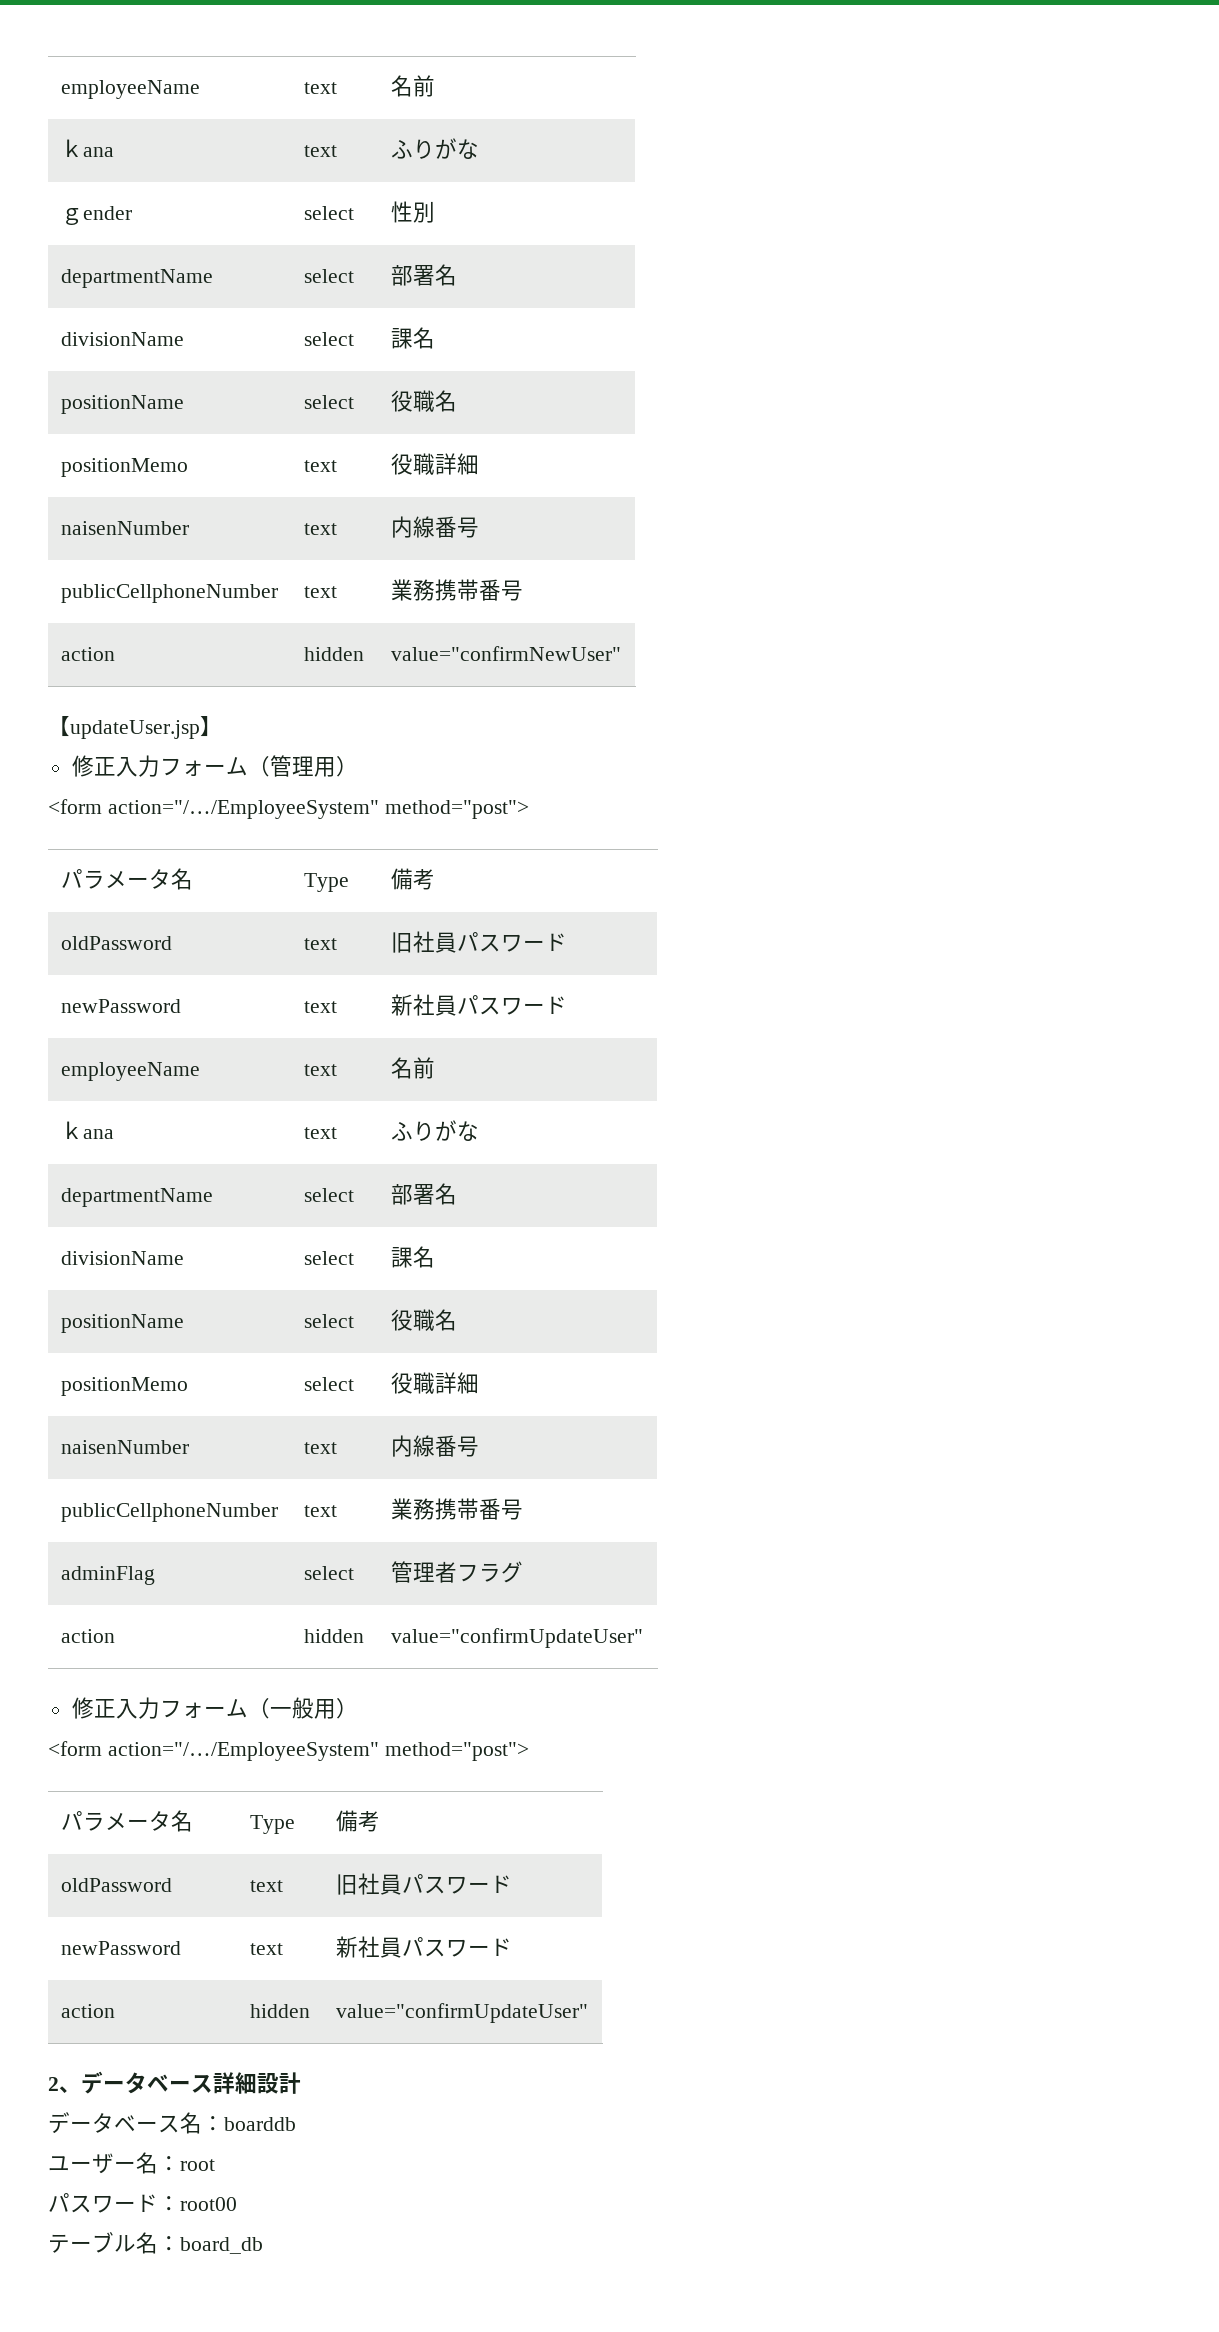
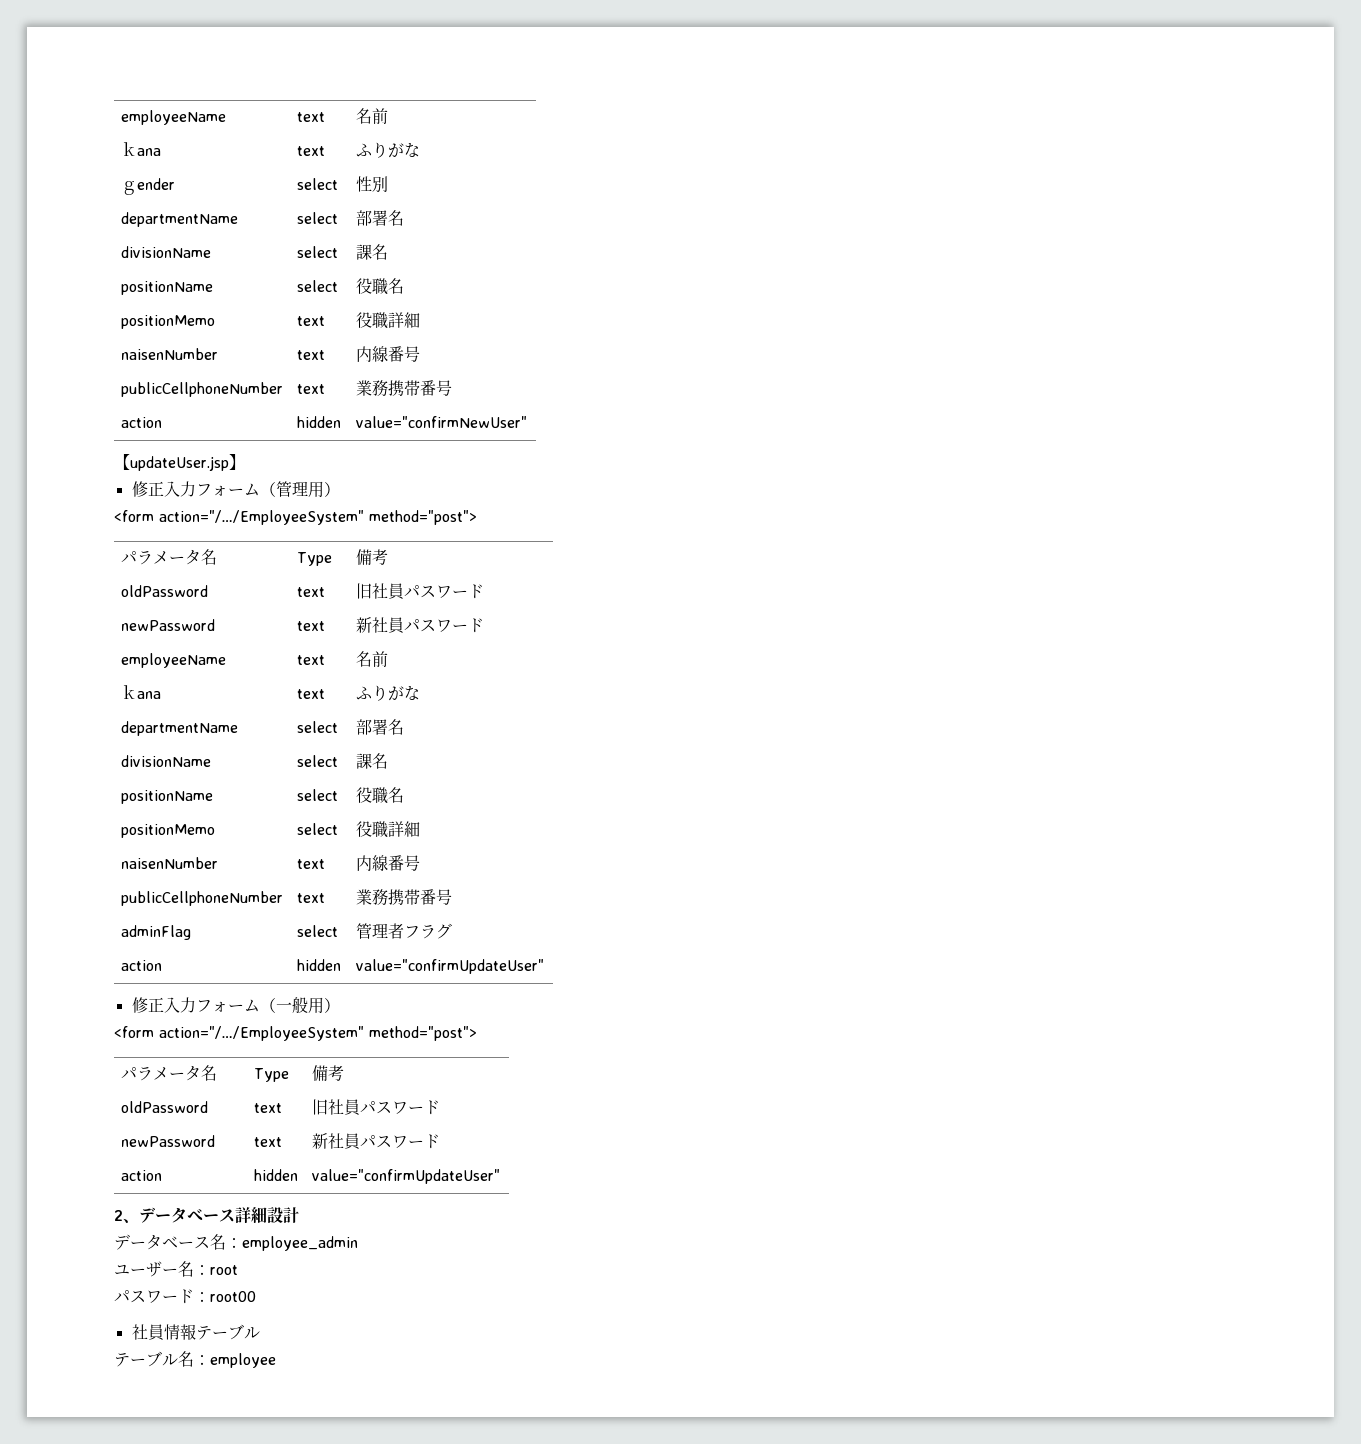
- データベース名：boarddb
+ データベース名：employee_admin
+ 社員情報テーブル
- テーブル名：board_db
+ テーブル名：employee

